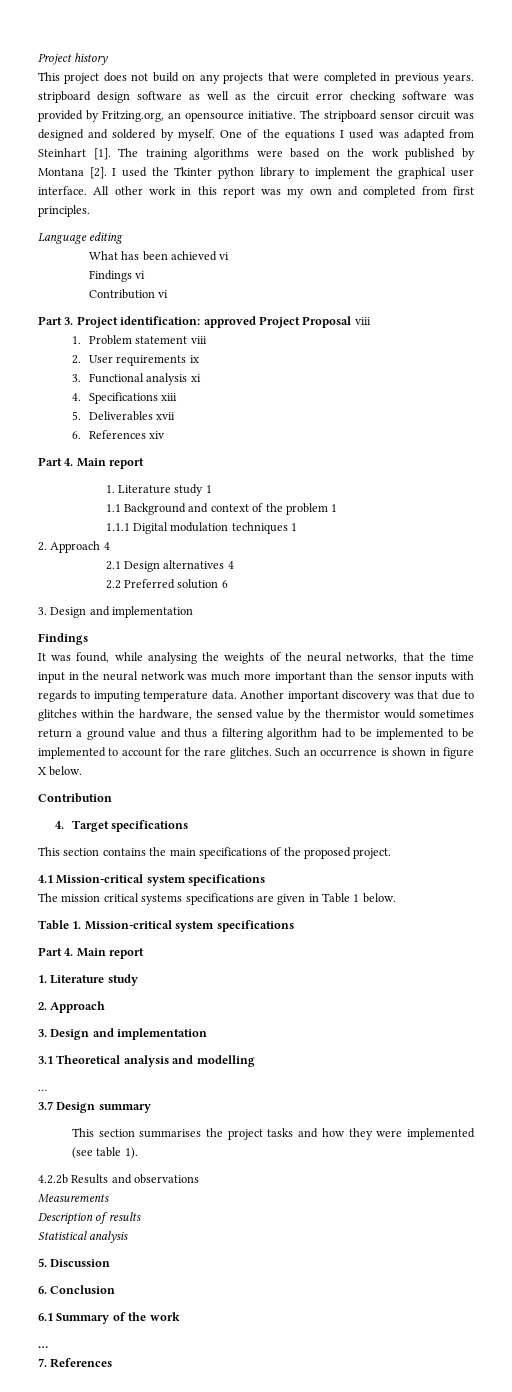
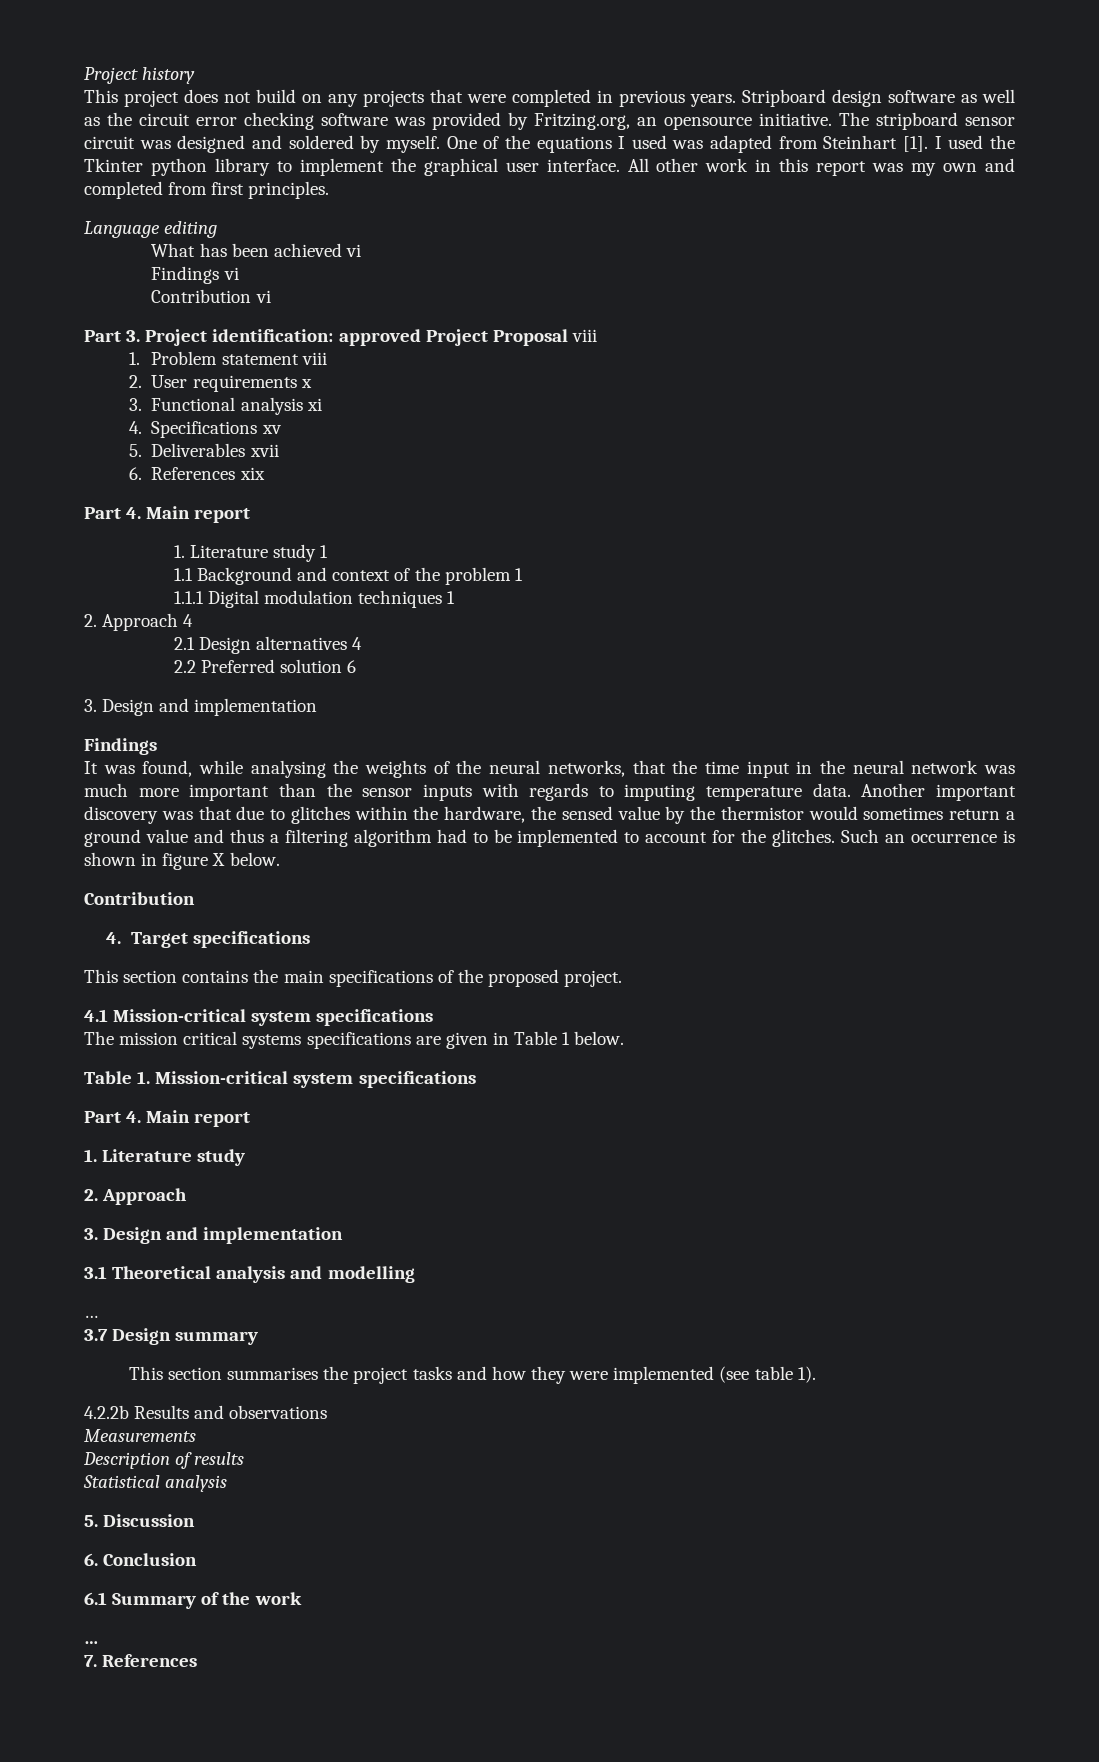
- This project does not build on any projects that were completed in previous years. stripboard design software as well as the circuit error checking software was provided by Fritzing.org, an opensource initiative.
+ This project does not build on any projects that were completed in previous years. Stripboard design software as well as the circuit error checking software was provided by Fritzing.org, an opensource initiative.
- The training algorithms were based on the work published by Montana [2].
- 2. User requirements ix
+ 2. User requirements x
- 4. Specifications xiii
+ 4. Specifications xv
- 6. References xiv
+ 6. References xix
- Another important discovery was that due to glitches within the hardware, the sensed value by the thermistor would sometimes return a ground value and thus a filtering algorithm had to be implemented to be implemented to account for the rare glitches.
+ Another important discovery was that due to glitches within the hardware, the sensed value by the thermistor would sometimes return a ground value and thus a filtering algorithm had to be implemented to account for the glitches.

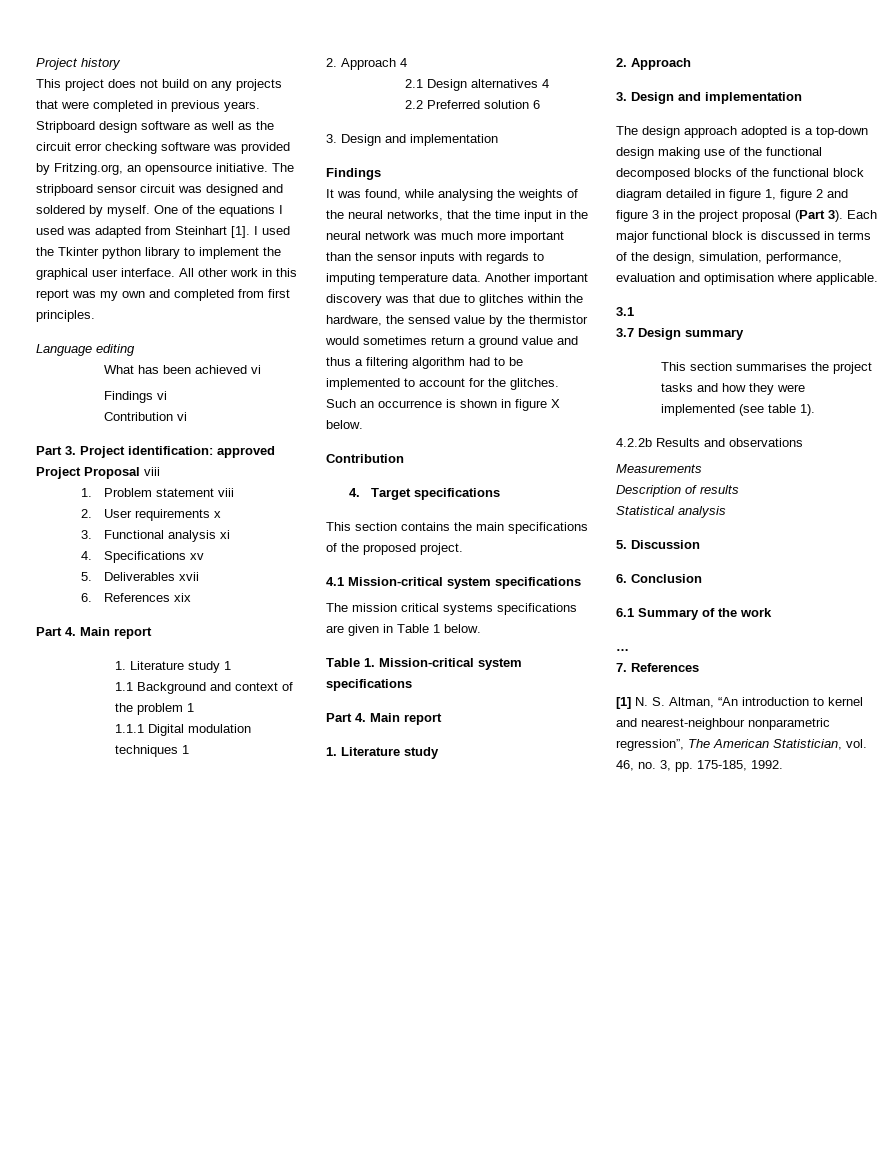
- 3.1 Theoretical analysis and modelling
- …
+ The design approach adopted is a top-down design making use of the functional decomposed blocks of the functional block diagram detailed in figure 1, figure 2 and figure 3 in the project proposal (Part 3). Each major functional block is discussed in terms of the design, simulation, performance, evaluation and optimisation where applicable.
+ 3.1
+ [1] N. S. Altman, “An introduction to kernel and nearest-neighbour nonparametric regression”, The American Statistician, vol. 46, no. 3, pp. 175-185, 1992.

